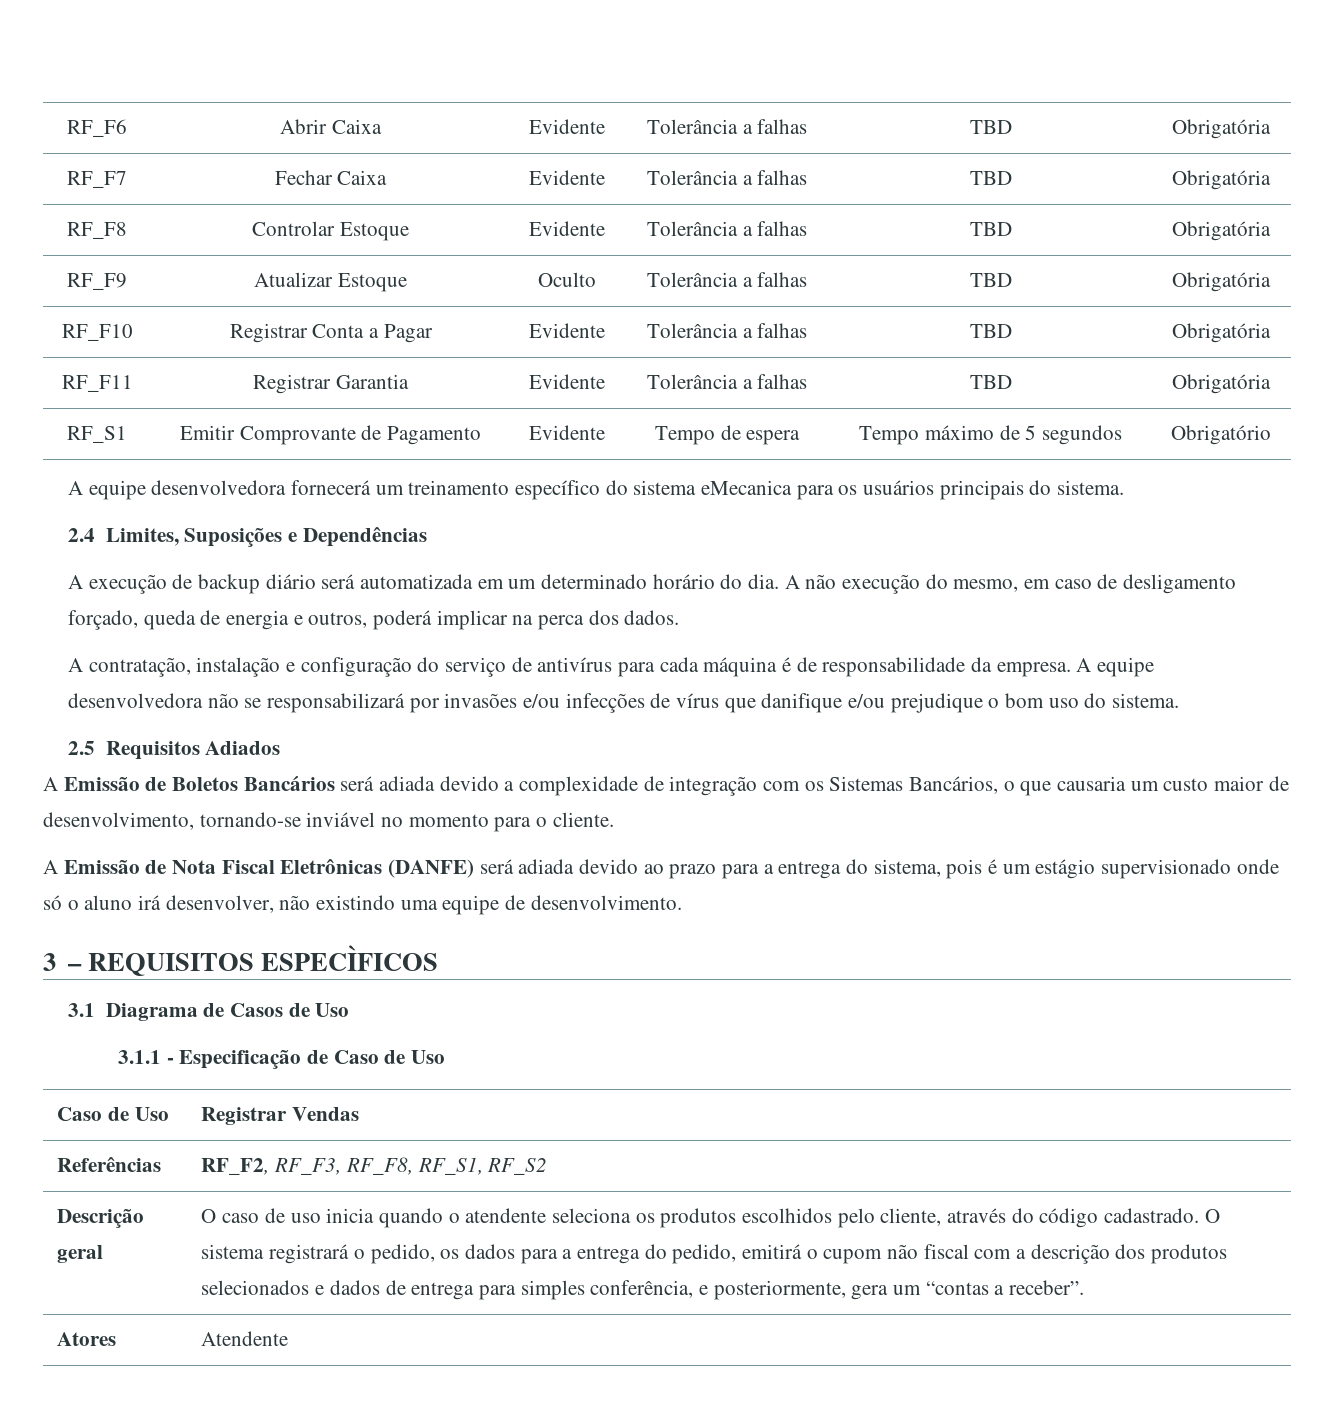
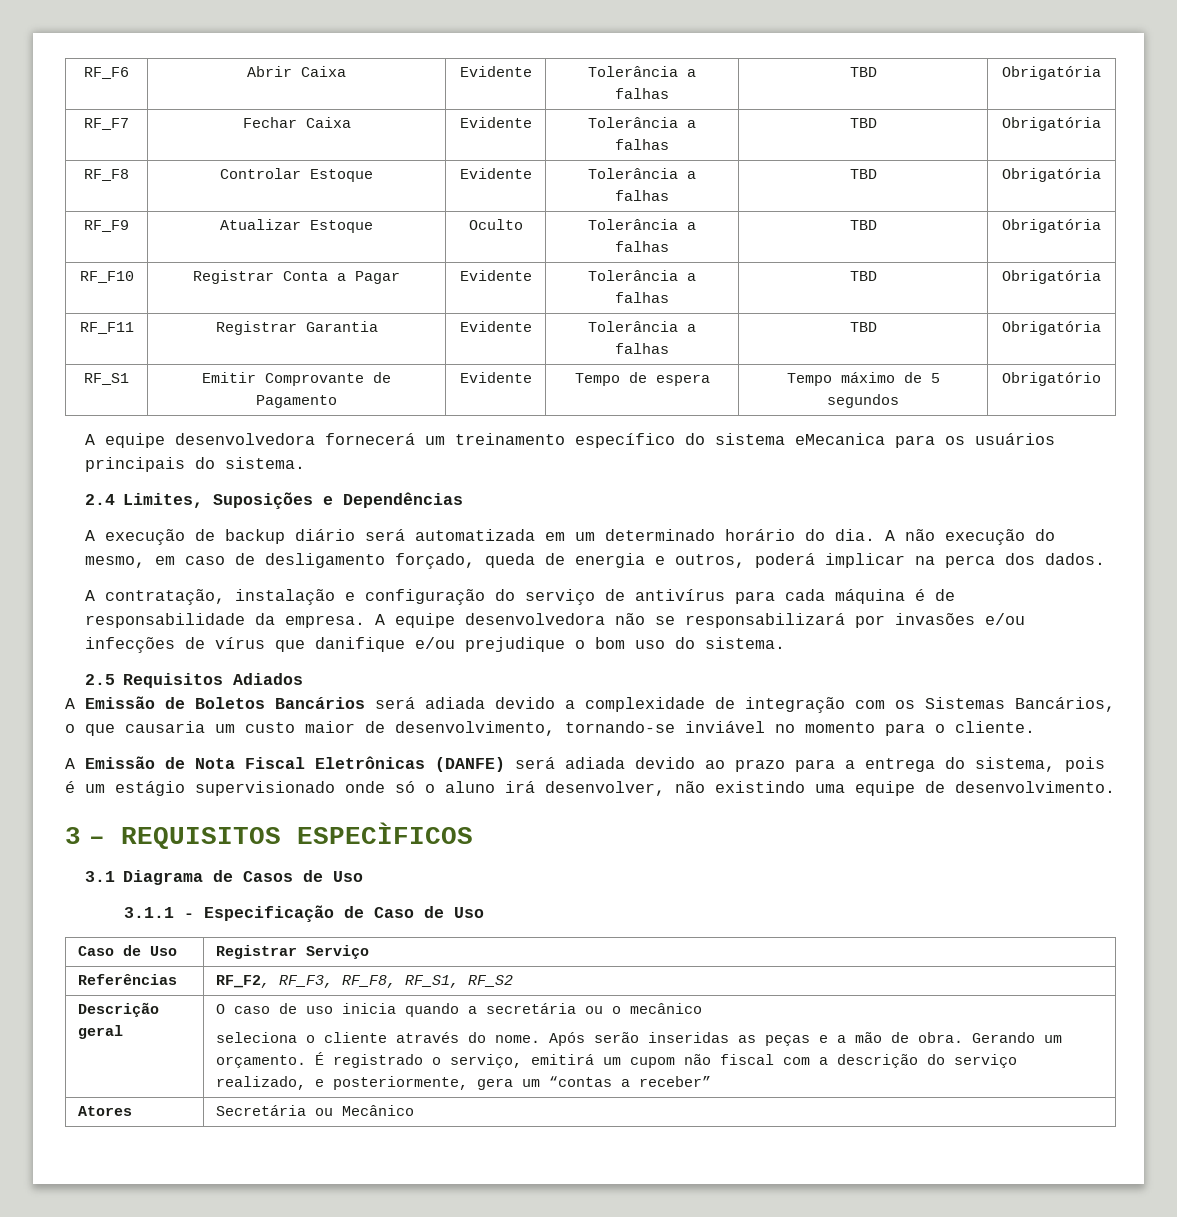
- Caso de Uso | Registrar Vendas
+ Caso de Uso | Registrar Serviço
- O caso de uso inicia quando o atendente seleciona os produtos escolhidos pelo cliente, através do código cadastrado. O sistema registrará o pedido, os dados para a entrega do pedido, emitirá o cupom não fiscal com a descrição dos produtos selecionados e dados de entrega para simples conferência, e posteriormente, gera um “contas a receber”.
+ O caso de uso inicia quando a secretária ou o mecânico
+ seleciona o cliente através do nome. Após serão inseridas as peças e a mão de obra. Gerando um orçamento. É registrado o serviço, emitirá um cupom não fiscal com a descrição do serviço realizado, e posteriormente, gera um “contas a receber”
- Atores | Atendente
+ Atores | Secretária ou Mecânico

